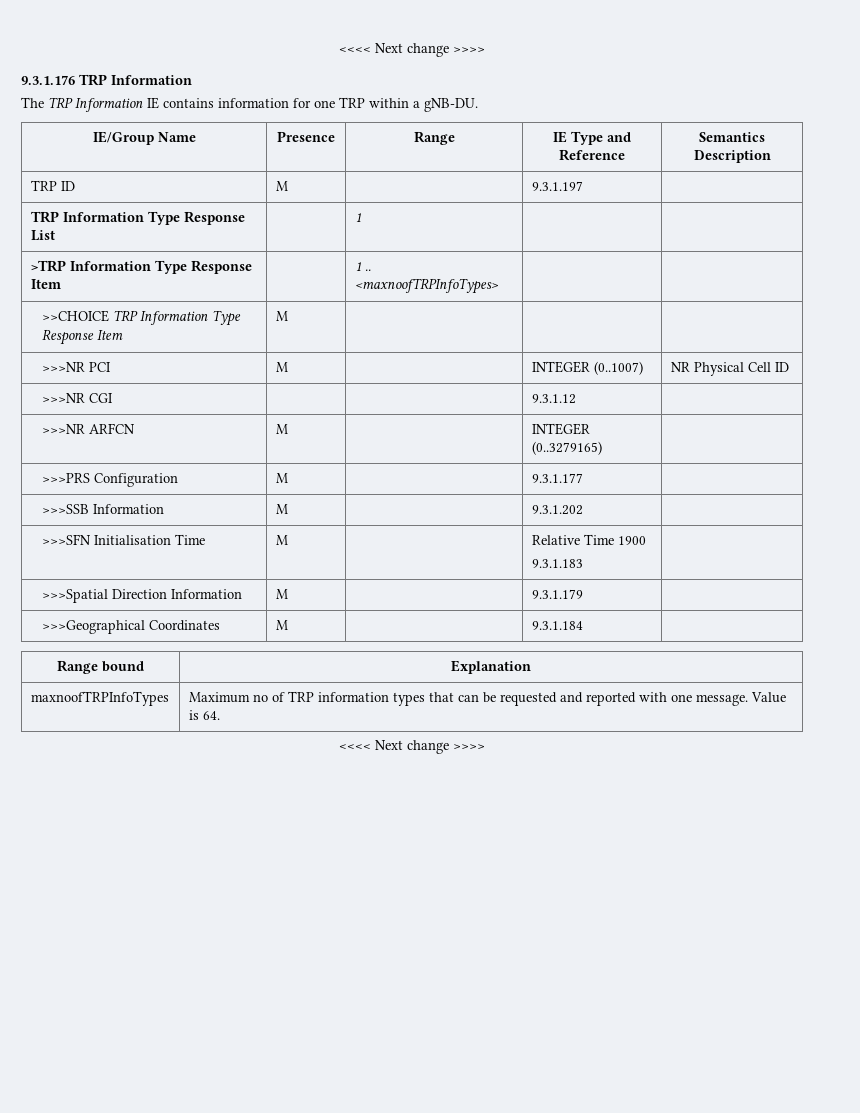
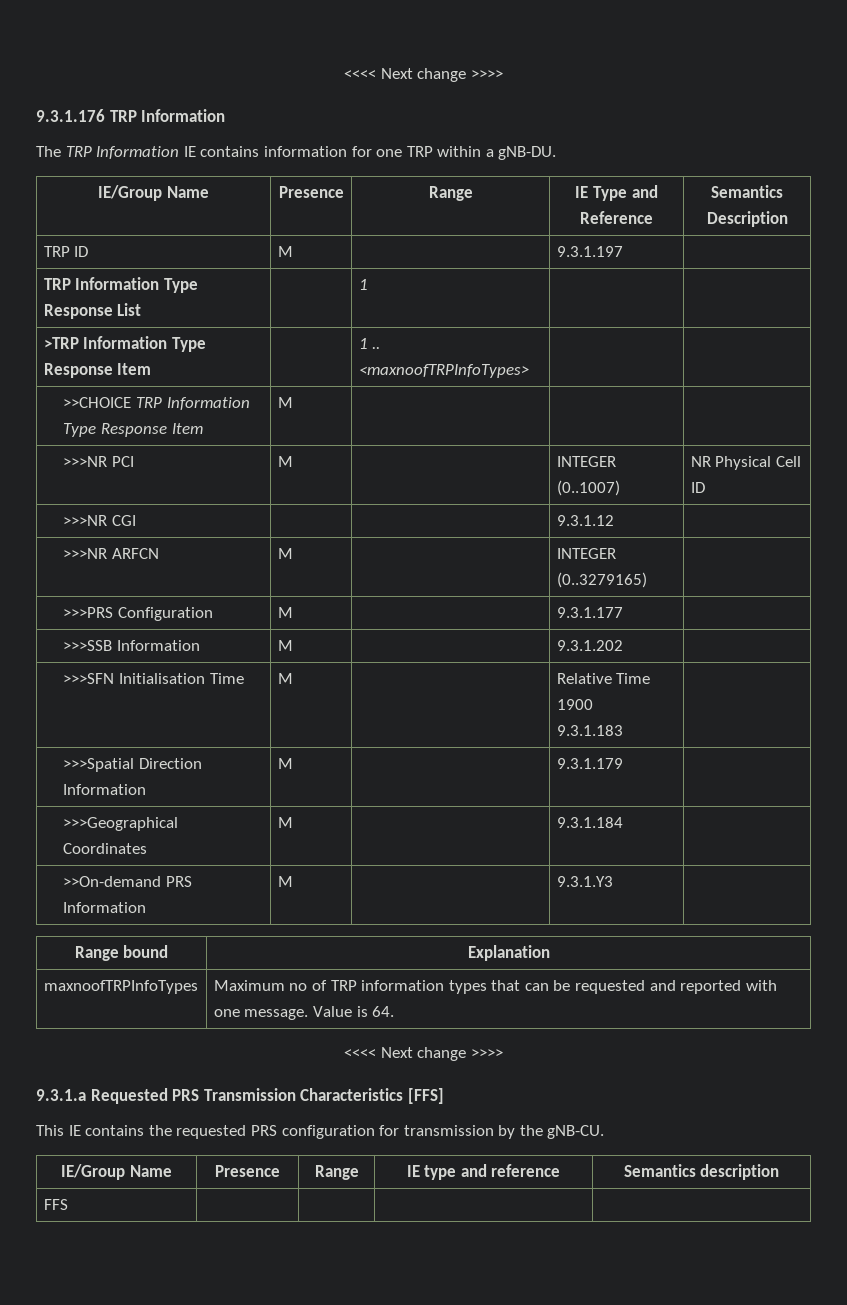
+ >>On-demand PRS Information | M | | 9.3.1.Y3 |
+ 9.3.1.a Requested PRS Transmission Characteristics [FFS]
+ This IE contains the requested PRS configuration for transmission by the gNB-CU.
+ IE/Group Name | Presence | Range | IE type and reference | Semantics description
+ FFS | | | |

